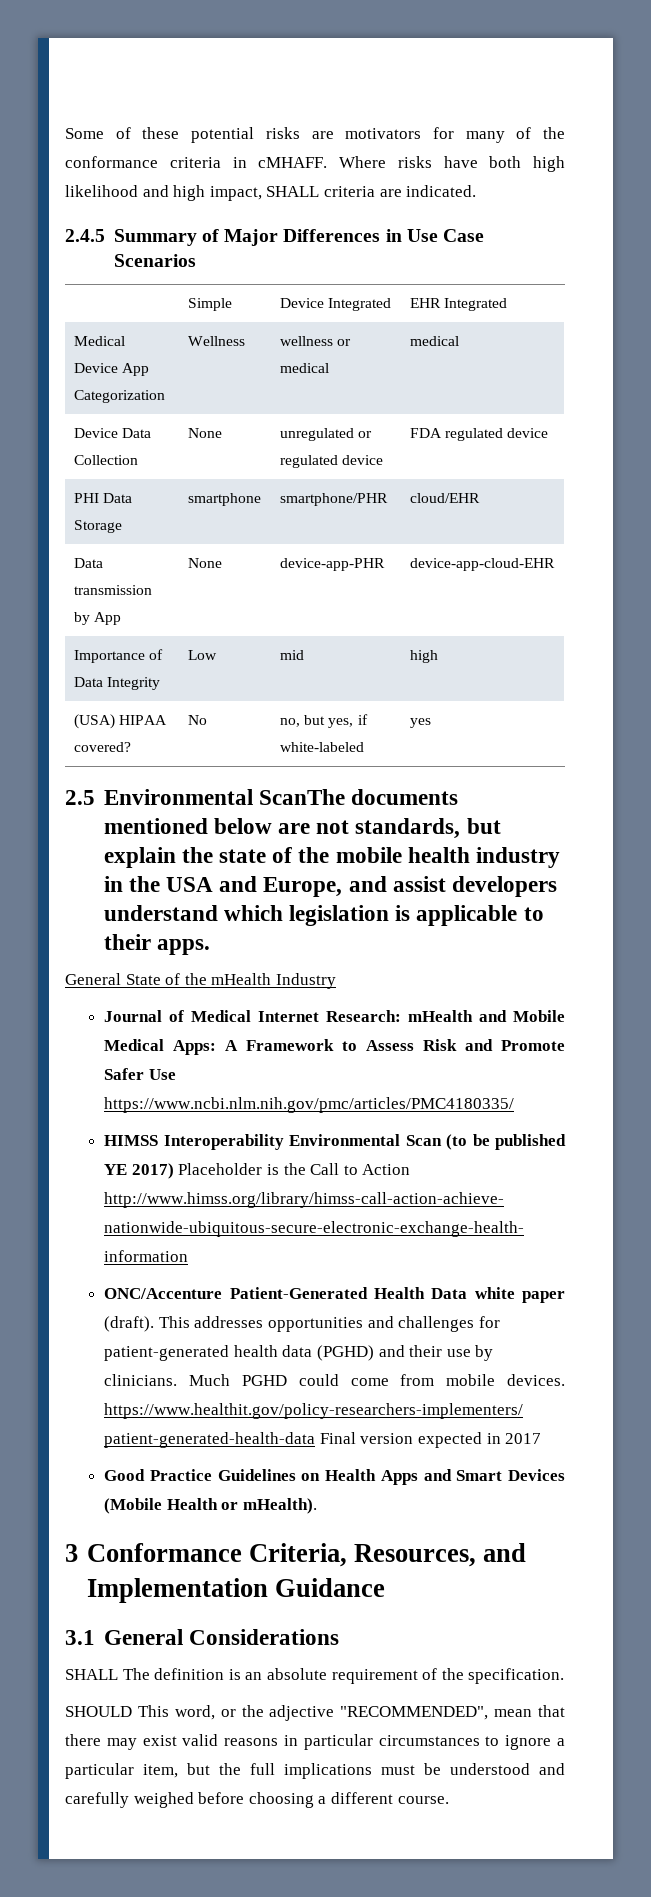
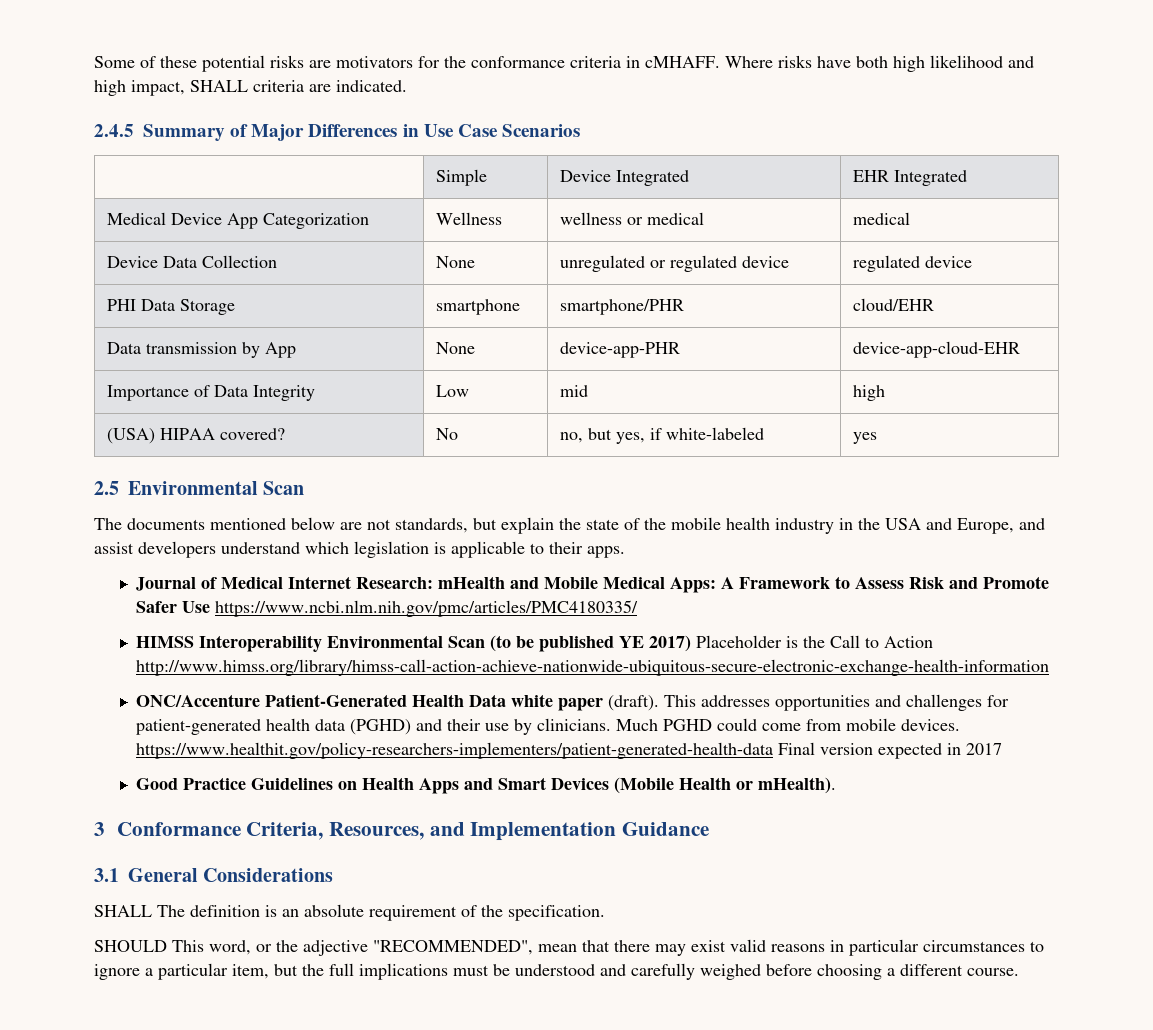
- Some of these potential risks are motivators for many of the conformance criteria in cMHAFF.
+ Some of these potential risks are motivators for the conformance criteria in cMHAFF.
- Device Data Collection | None | unregulated or regulated device | FDA regulated device
+ Device Data Collection | None | unregulated or regulated device | regulated device
- 2.5 Environmental ScanThe documents mentioned below are not standards, but explain the state of the mobile health industry in the USA and Europe, and assist developers understand which legislation is applicable to their apps.
+ 2.5 Environmental Scan
+ The documents mentioned below are not standards, but explain the state of the mobile health industry in the USA and Europe, and assist developers understand which legislation is applicable to their apps.
- General State of the mHealth Industry

